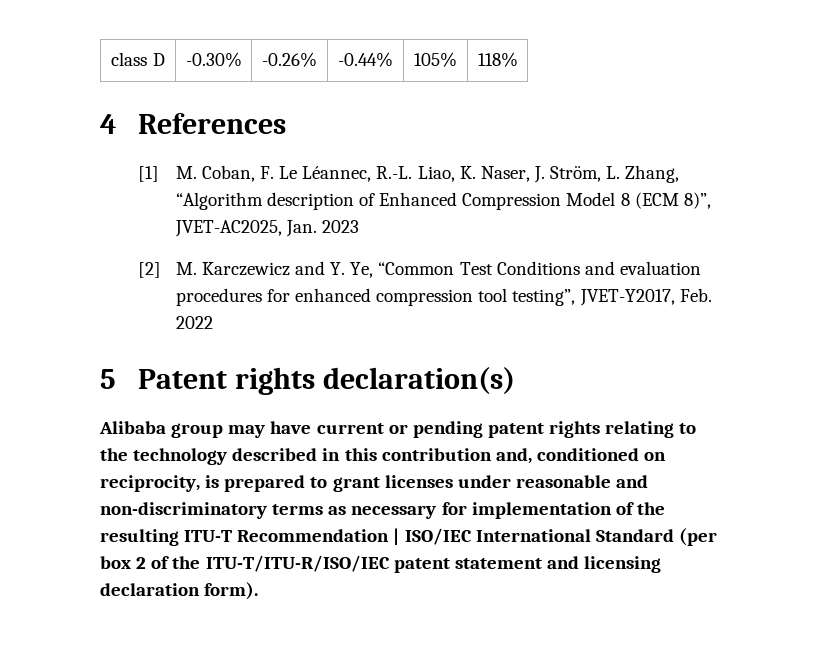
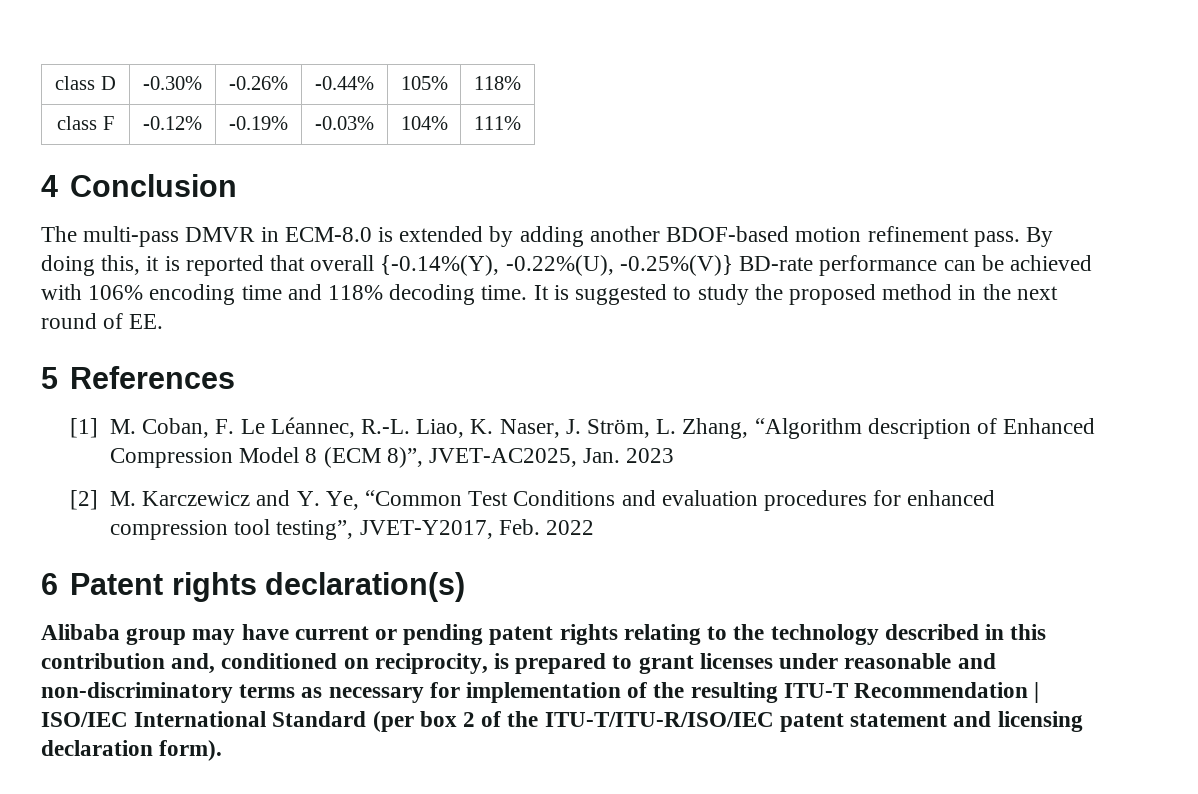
- 4 References
+ class F | -0.12% | -0.19% | -0.03% | 104% | 111%
+ 4 Conclusion
+ The multi-pass DMVR in ECM-8.0 is extended by adding another BDOF-based motion refinement pass. By doing this, it is reported that overall {-0.14%(Y), -0.22%(U), -0.25%(V)} BD-rate performance can be achieved with 106% encoding time and 118% decoding time. It is suggested to study the proposed method in the next round of EE.
+ 5 References
- 5 Patent rights declaration(s)
+ 6 Patent rights declaration(s)

